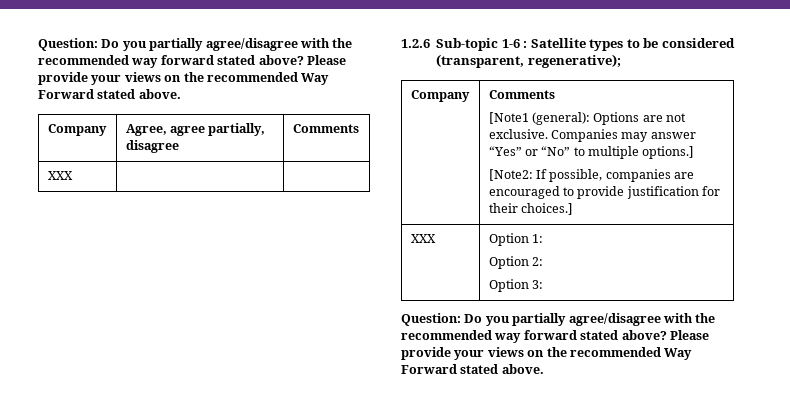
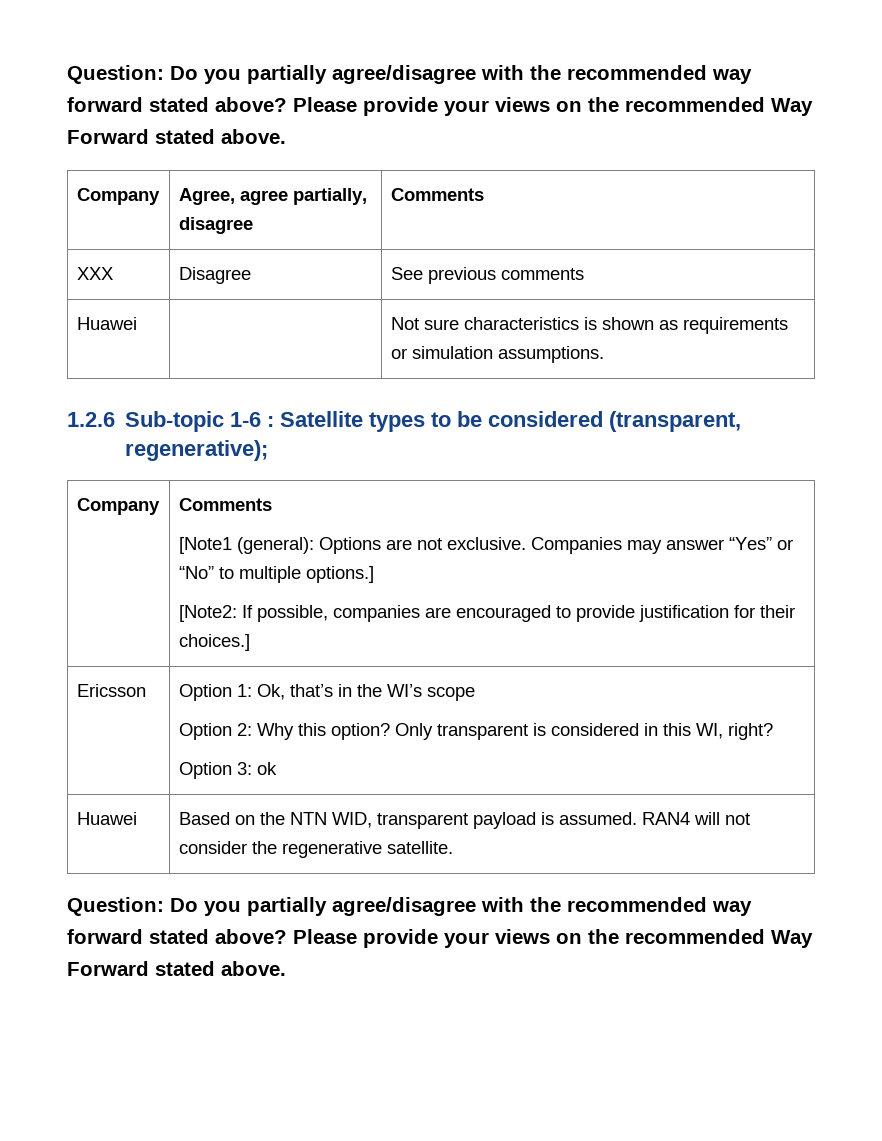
- XXX | |
+ XXX | Disagree | See previous comments
+ Huawei | | Not sure characteristics is shown as requirements or simulation assumptions.
- XXX | Option 1:
- Option 2:
- Option 3:
+ Ericsson | Option 1: Ok, that’s in the WI’s scope
+ Option 2: Why this option? Only transparent is considered in this WI, right?
+ Option 3: ok
+ Huawei | Based on the NTN WID, transparent payload is assumed. RAN4 will not consider the regenerative satellite.

